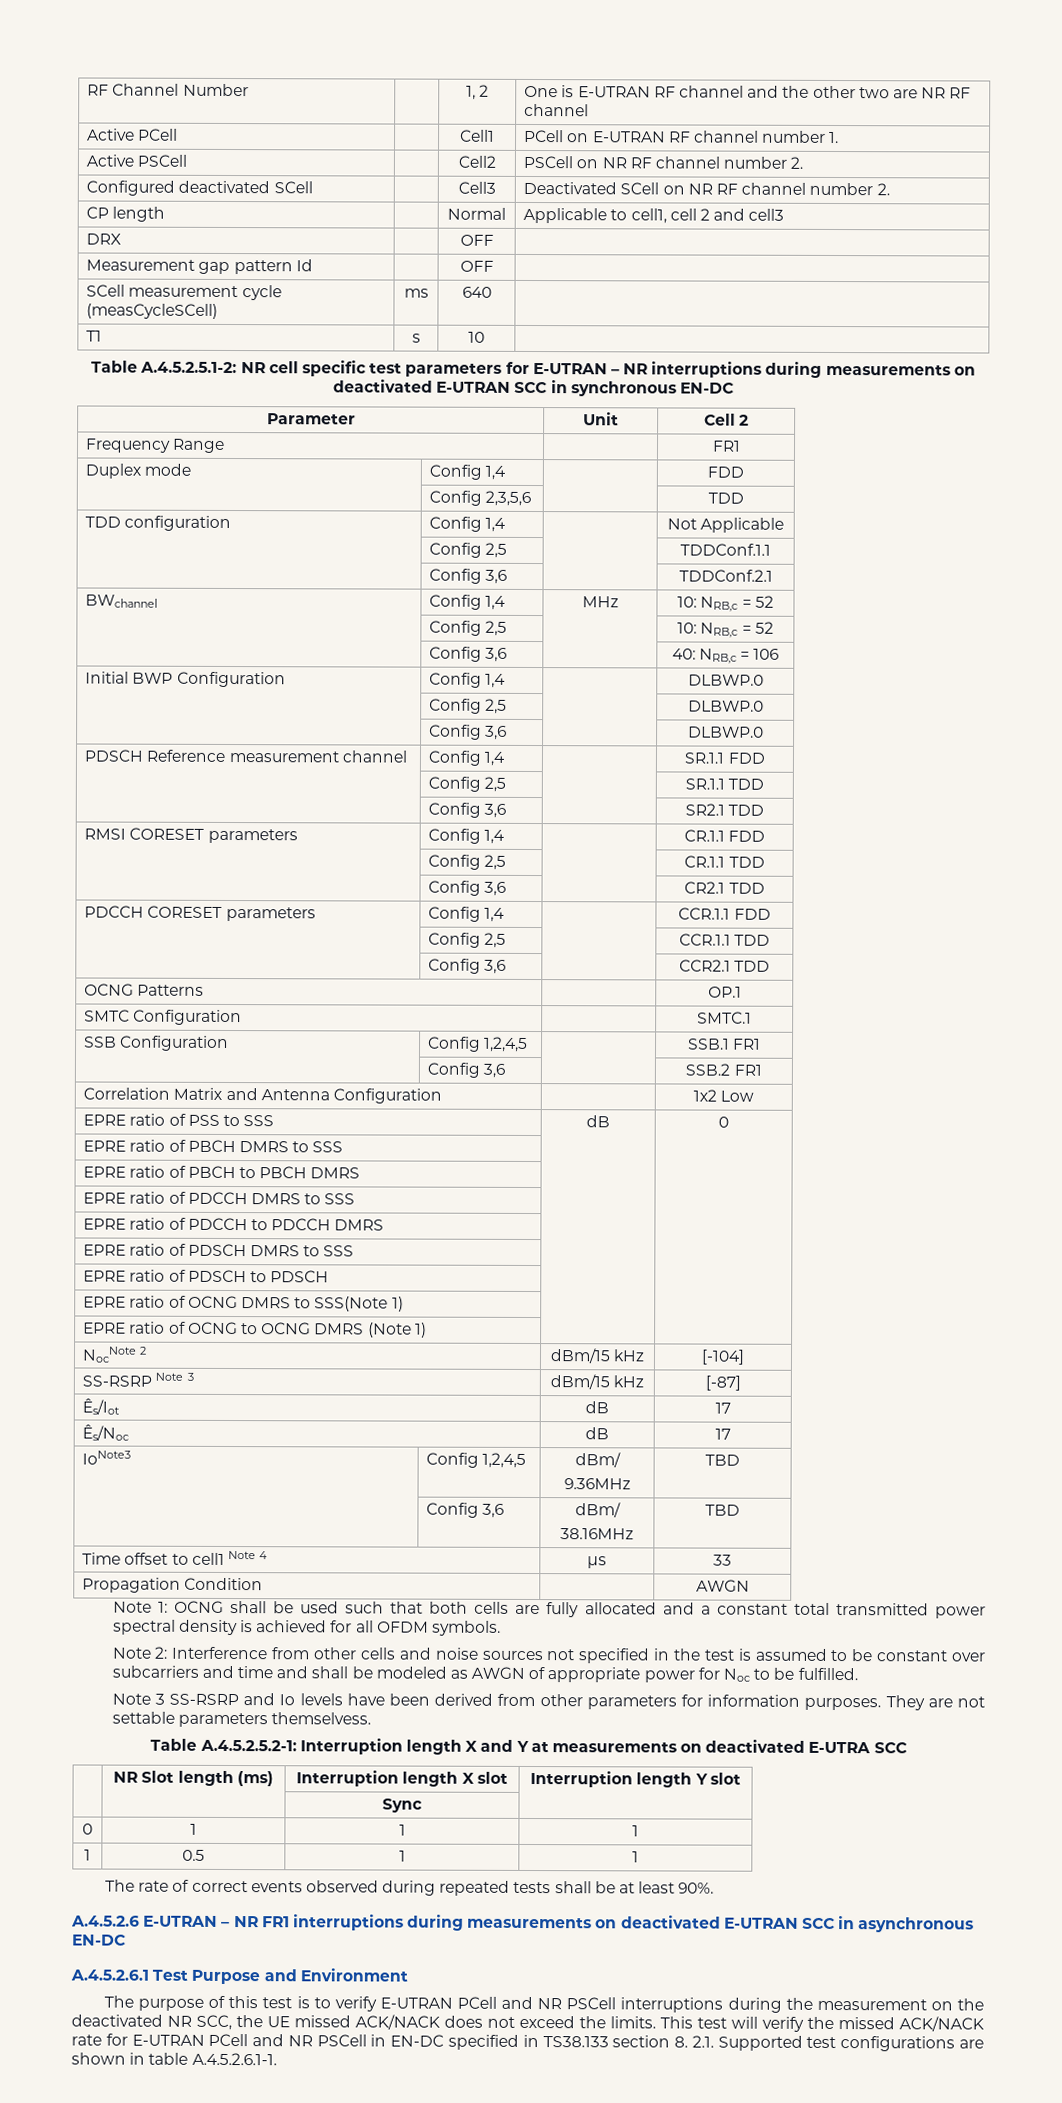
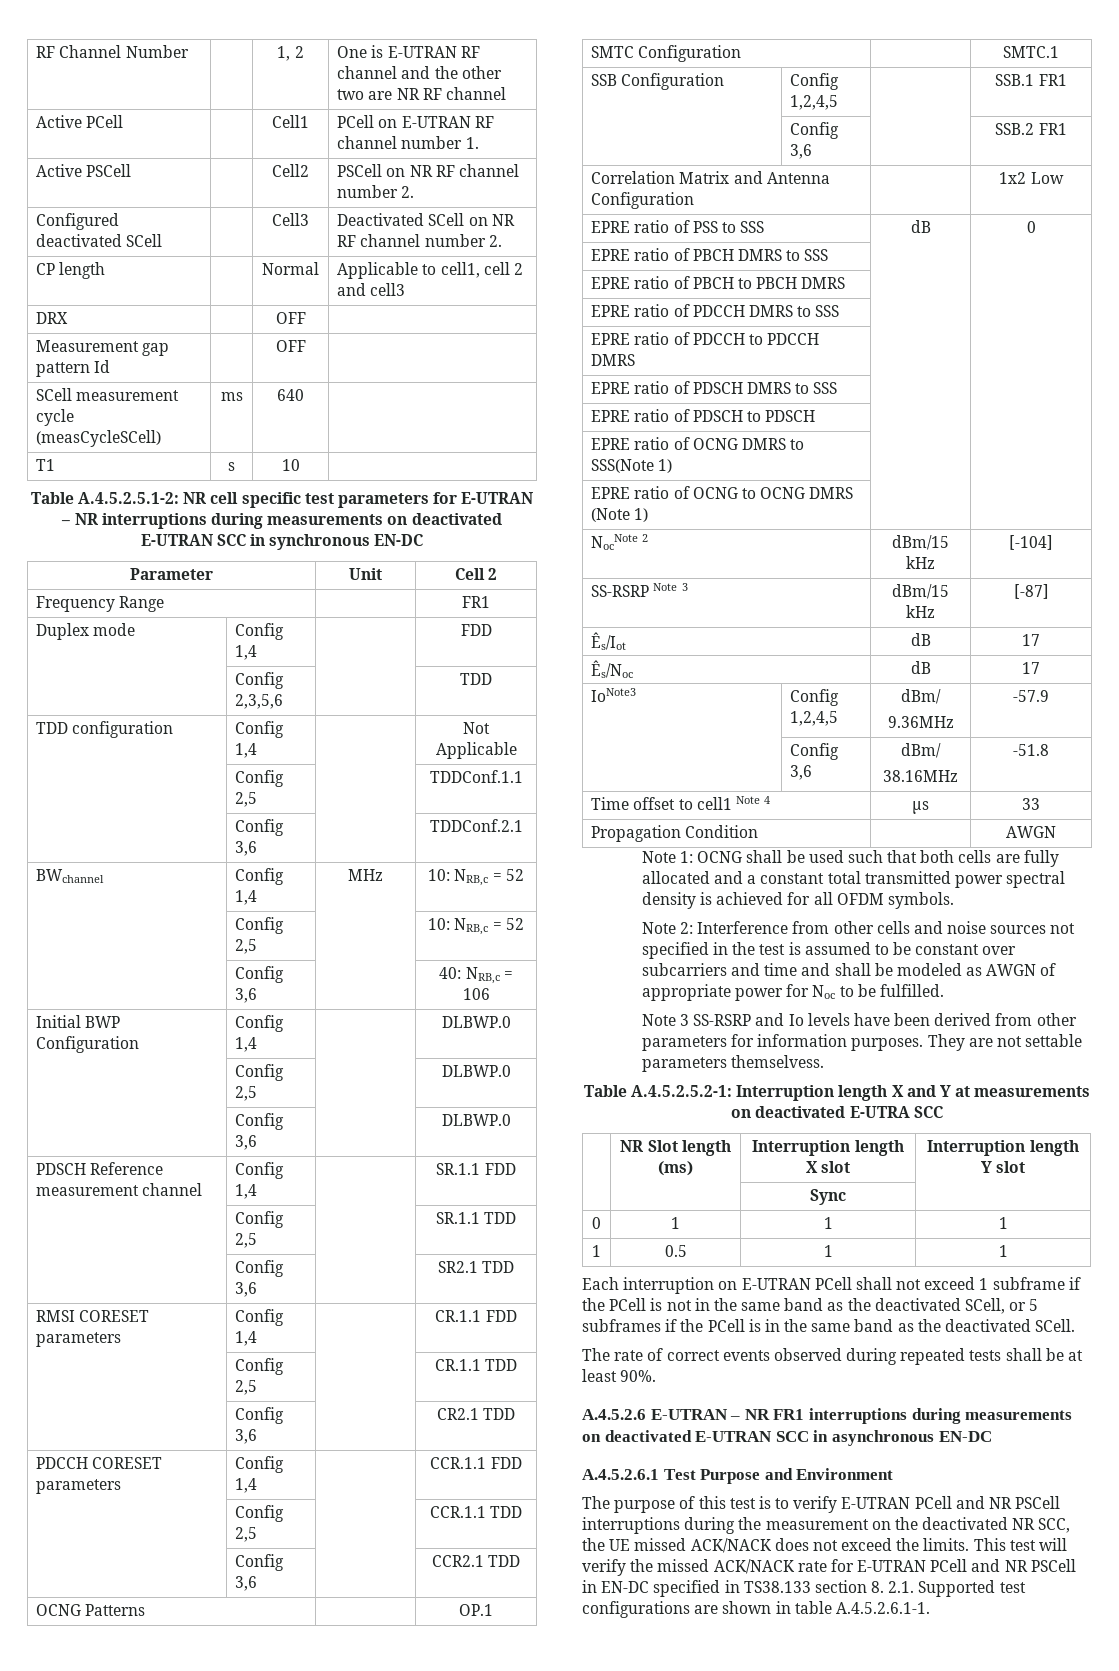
  IoNote3 | Config 1,2,4,5 | dBm/
- 9.36MHz | TBD
+ 9.36MHz | -57.9
  | Config 3,6 | dBm/
- 38.16MHz | TBD
+ 38.16MHz | -51.8
+ Each interruption on E-UTRAN PCell shall not exceed 1 subframe if the PCell is not in the same band as the deactivated SCell, or 5 subframes if the PCell is in the same band as the deactivated SCell.

